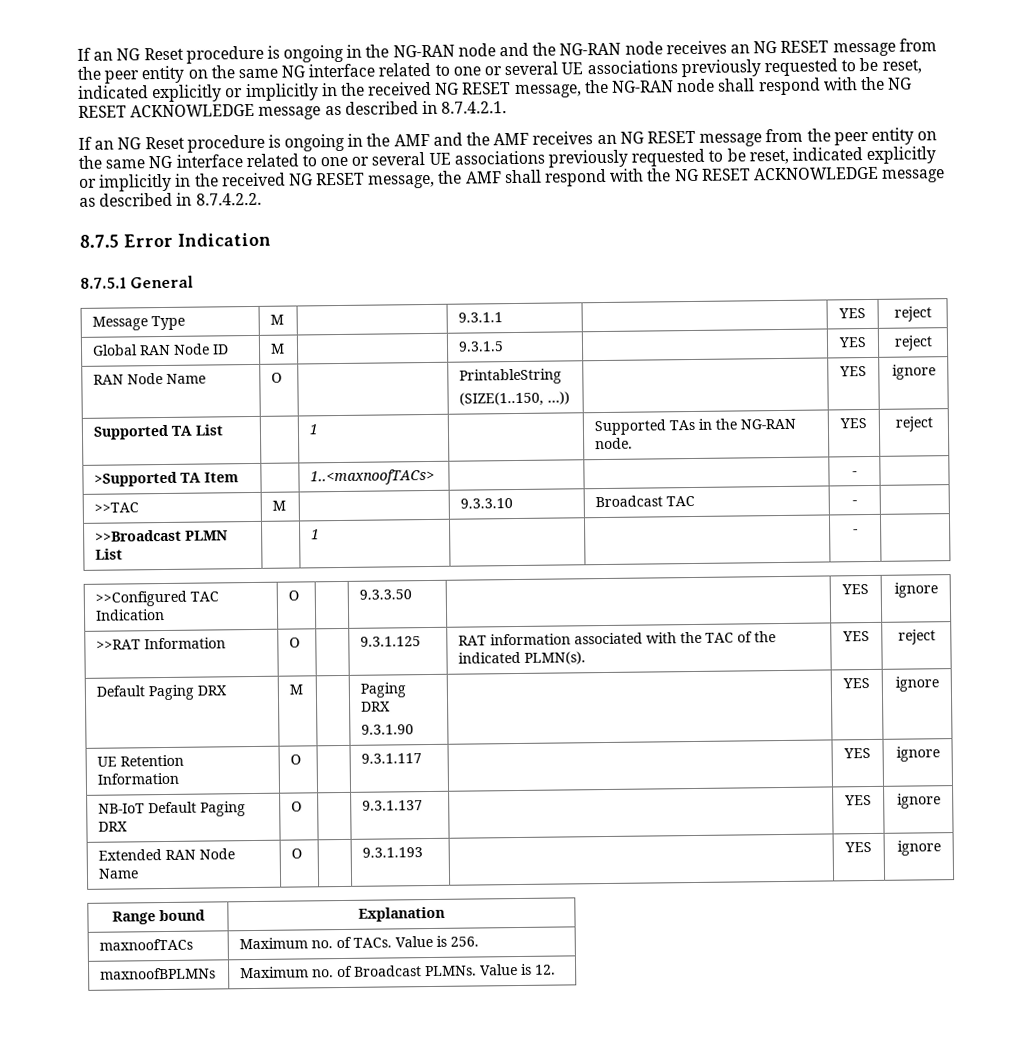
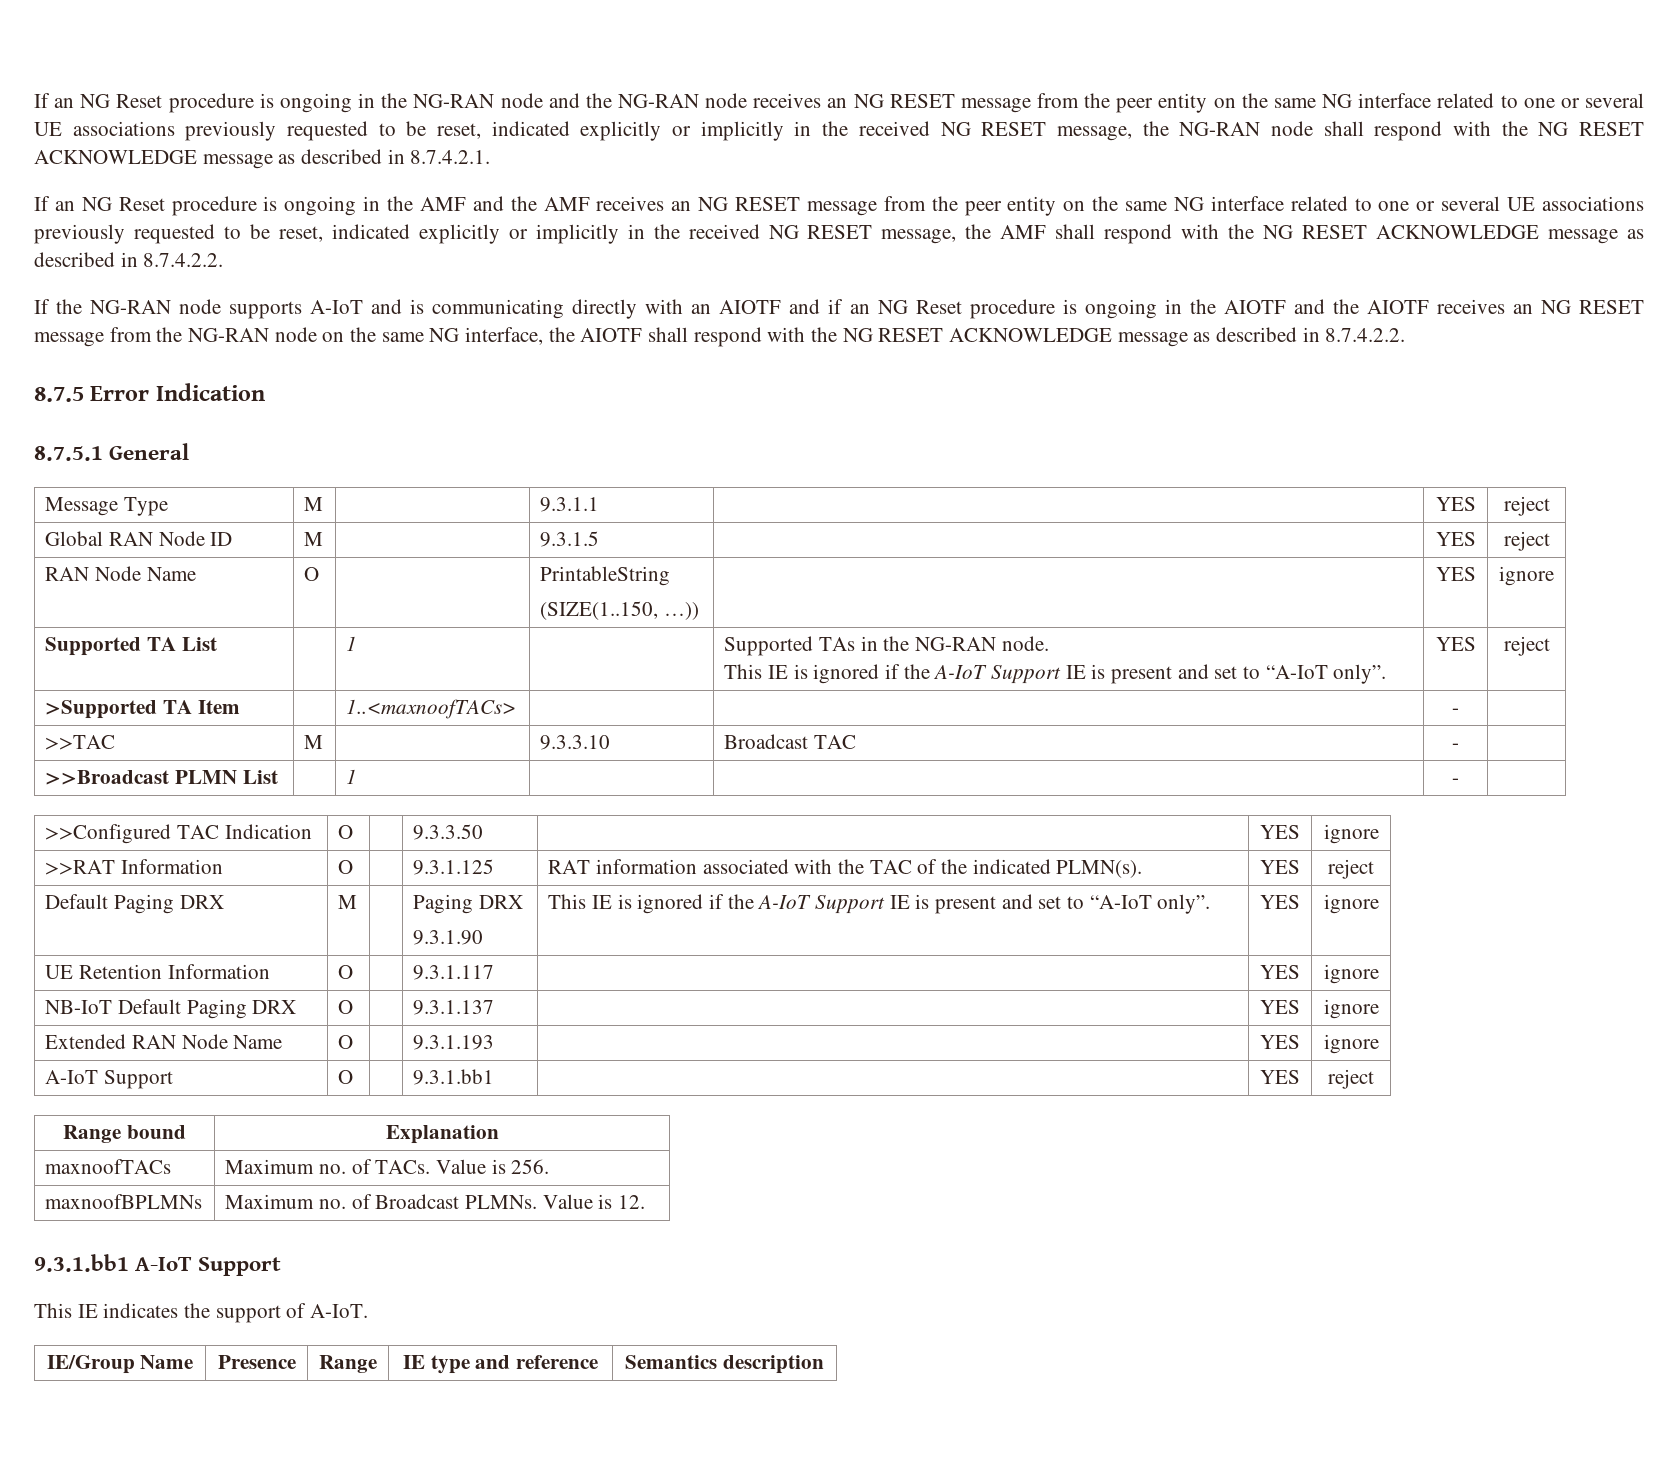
+ If the NG-RAN node supports A-IoT and is communicating directly with an AIOTF and if an NG Reset procedure is ongoing in the AIOTF and the AIOTF receives an NG RESET message from the NG-RAN node on the same NG interface, the AIOTF shall respond with the NG RESET ACKNOWLEDGE message as described in 8.7.4.2.2.
- Supported TA List | | 1 | | Supported TAs in the NG-RAN node. | YES | reject
+ Supported TA List | | 1 | | Supported TAs in the NG-RAN node.
+ This IE is ignored if the A-IoT Support IE is present and set to “A-IoT only”. | YES | reject
  Default Paging DRX | M | | Paging DRX
- 9.3.1.90 | | YES | ignore
+ 9.3.1.90 | This IE is ignored if the A-IoT Support IE is present and set to “A-IoT only”. | YES | ignore
+ A-IoT Support | O | | 9.3.1.bb1 | | YES | reject
+ 9.3.1.bb1 A-IoT Support
+ This IE indicates the support of A-IoT.
+ IE/Group Name | Presence | Range | IE type and reference | Semantics description

